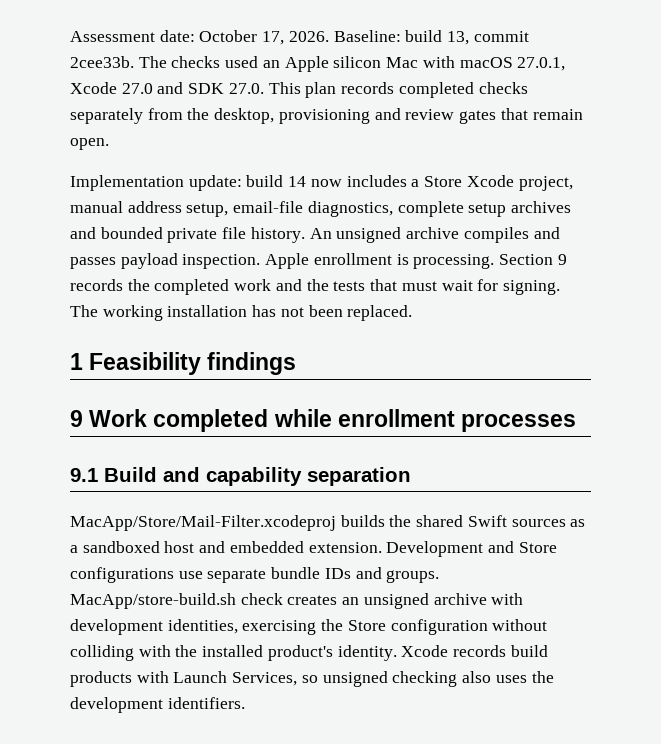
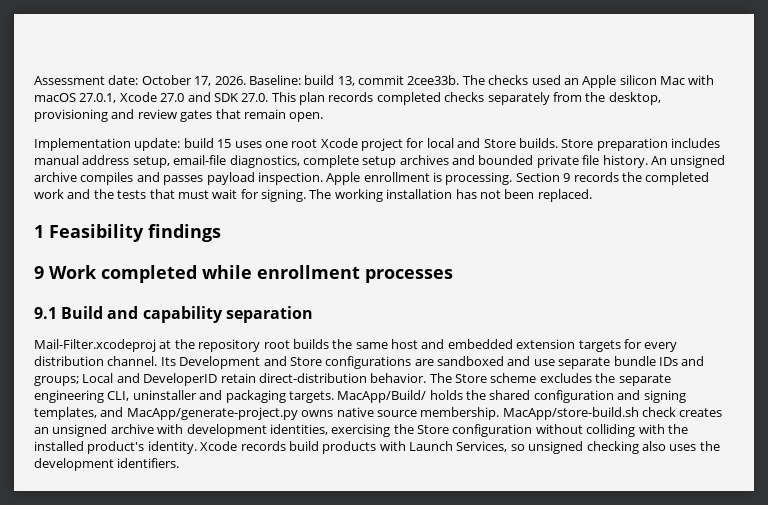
- Implementation update: build 14 now includes a Store Xcode project, manual address setup, email-file diagnostics, complete setup archives and bounded private file history.
+ Implementation update: build 15 uses one root Xcode project for local and Store builds. Store preparation includes manual address setup, email-file diagnostics, complete setup archives and bounded private file history.
- MacApp/Store/Mail-Filter.xcodeproj builds the shared Swift sources as a sandboxed host and embedded extension. Development and Store configurations use separate bundle IDs and groups.
+ Mail-Filter.xcodeproj at the repository root builds the same host and embedded extension targets for every distribution channel. Its Development and Store configurations are sandboxed and use separate bundle IDs and groups; Local and DeveloperID retain direct-distribution behavior. The Store scheme excludes the separate engineering CLI, uninstaller and packaging targets. MacApp/Build/ holds the shared configuration and signing templates, and MacApp/generate-project.py owns native source membership.

